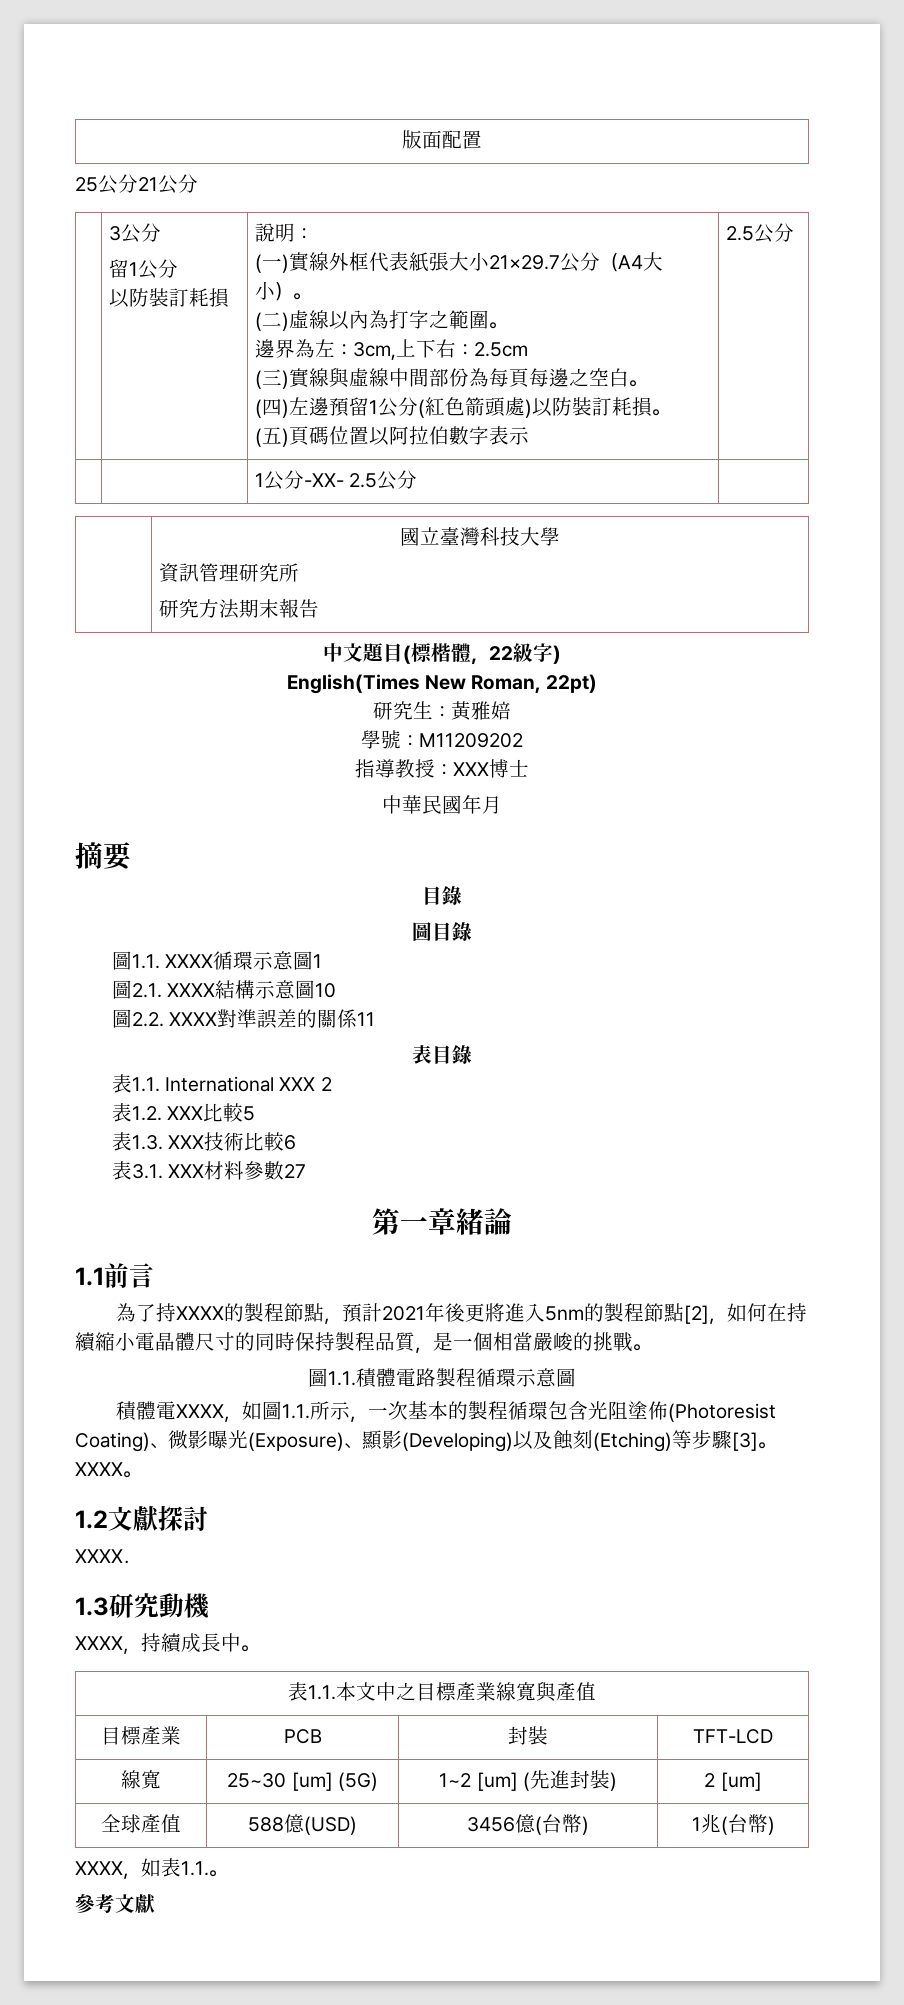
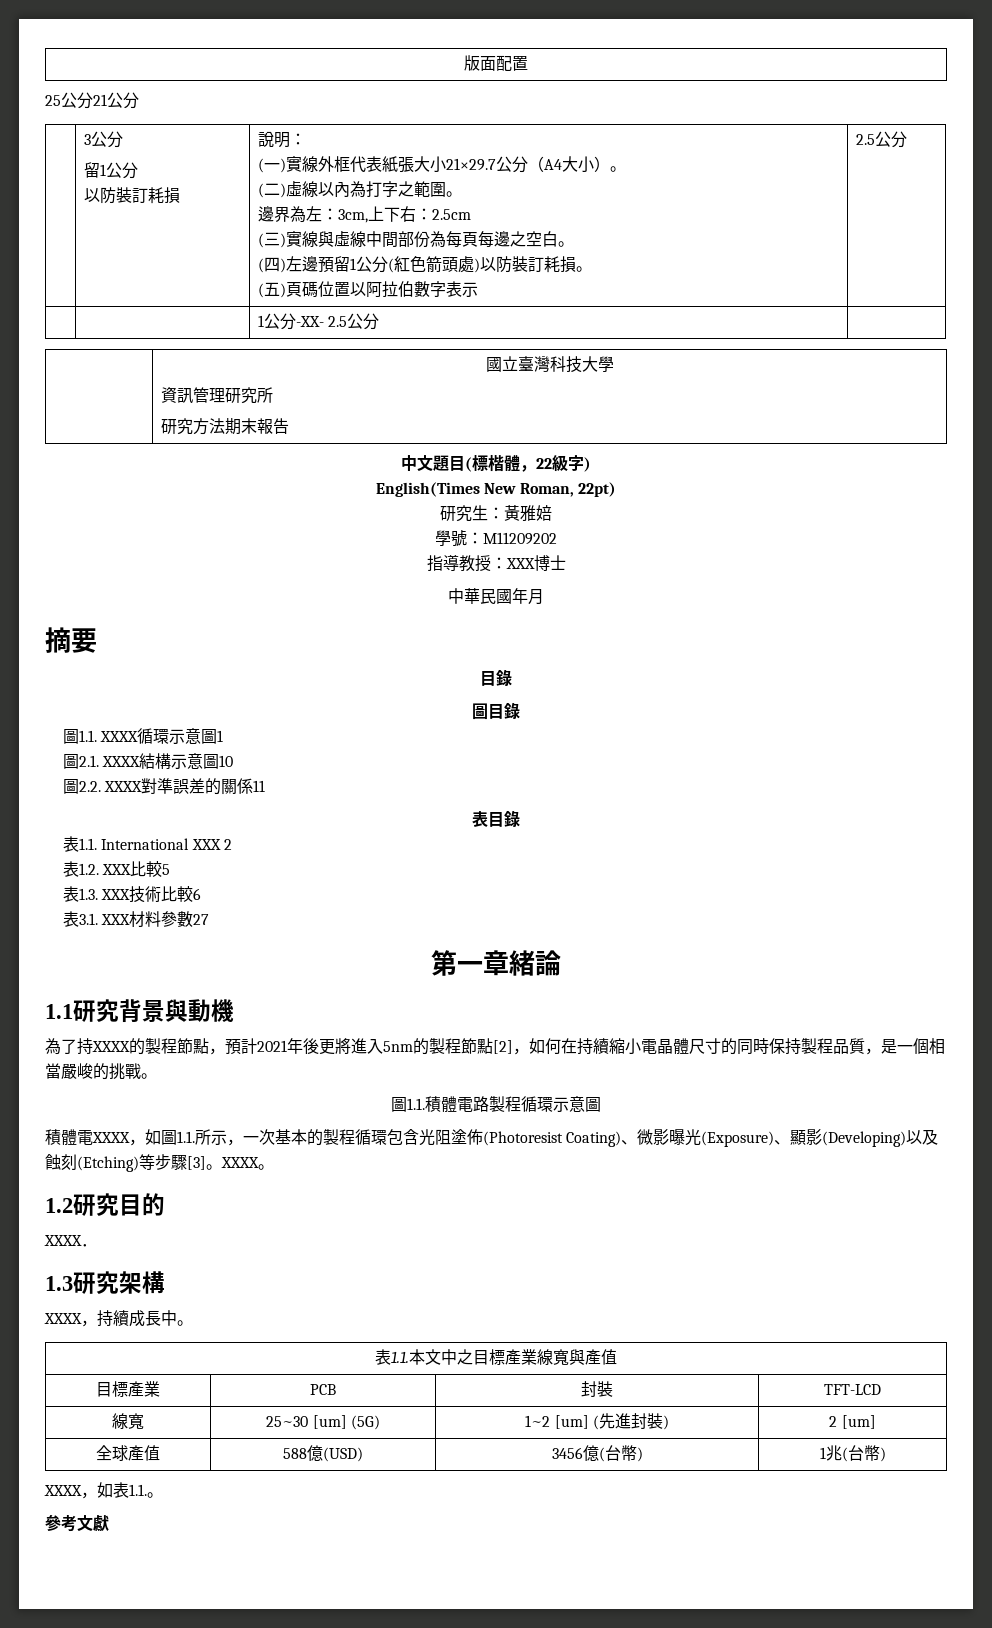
- 1.1前言
+ 1.1研究背景與動機
- 1.2文獻探討
+ 1.2研究目的
- 1.3研究動機
+ 1.3研究架構

